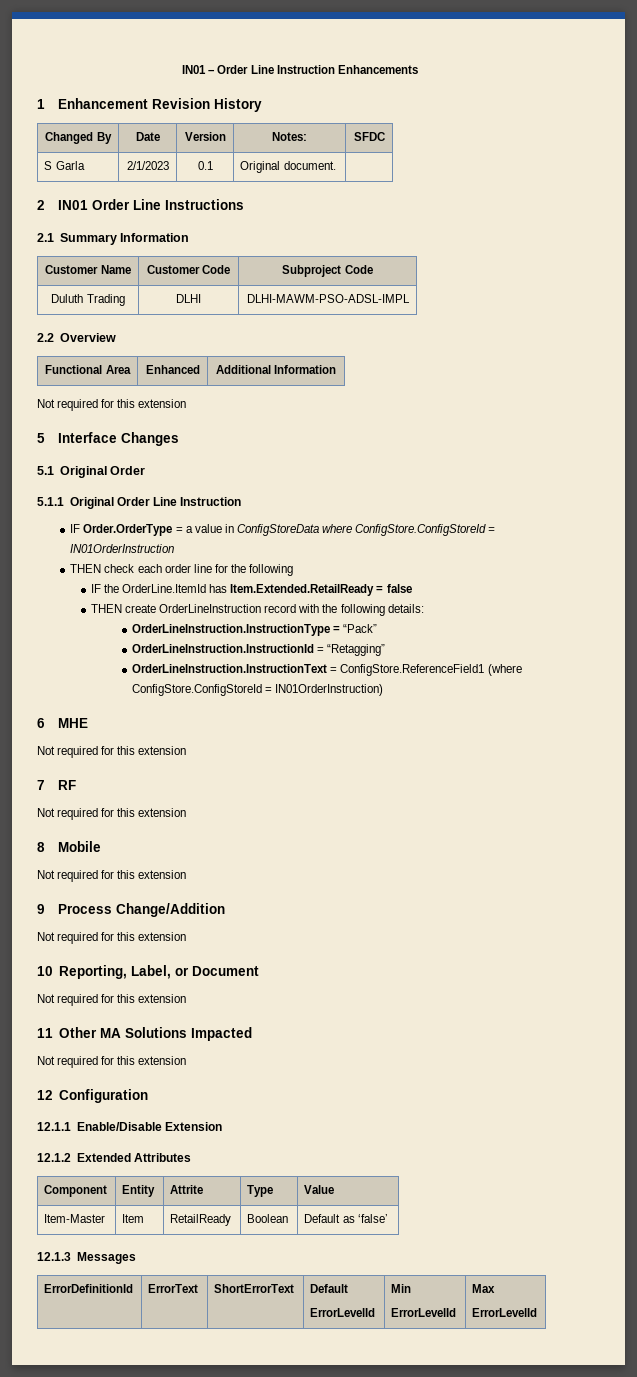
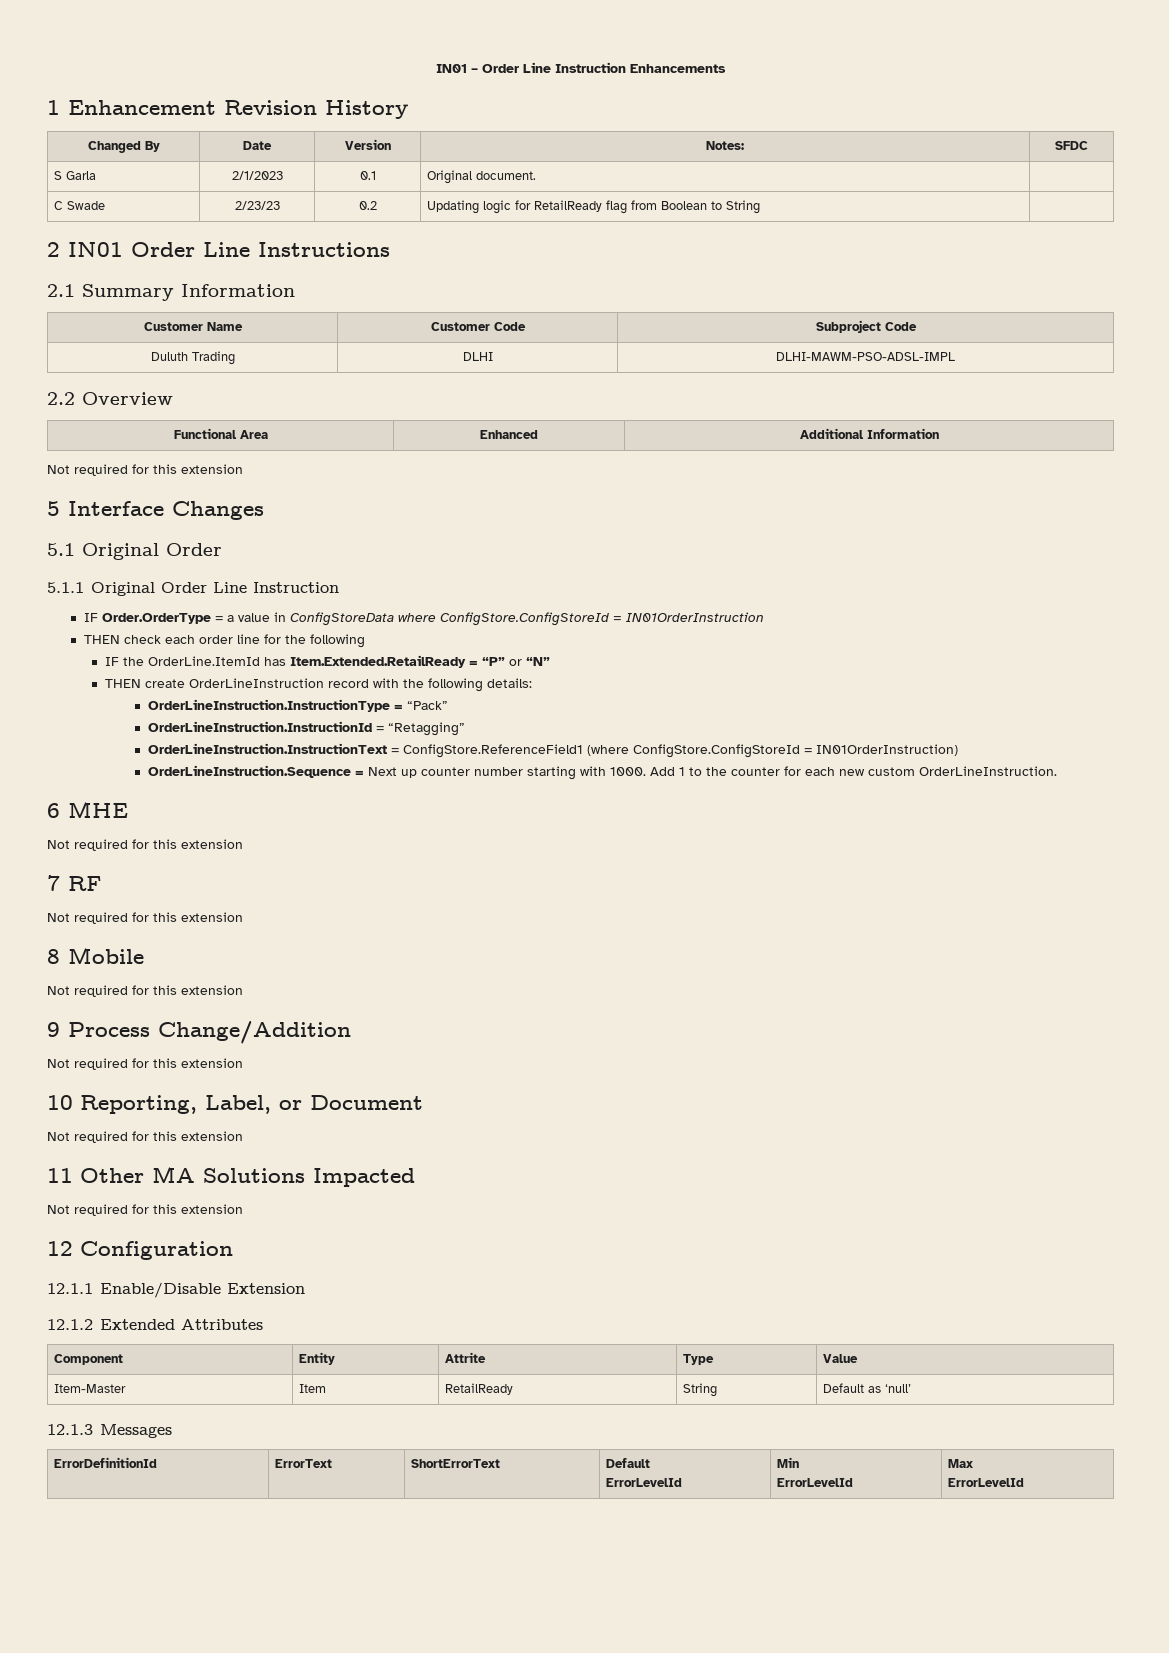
+ C Swade | 2/23/23 | 0.2 | Updating logic for RetailReady flag from Boolean to String |
- IF the OrderLine.ItemId has Item.Extended.RetailReady = false
+ IF the OrderLine.ItemId has Item.Extended.RetailReady = “P” or “N”
+ OrderLineInstruction.Sequence = Next up counter number starting with 1000. Add 1 to the counter for each new custom OrderLineInstruction.
- Item-Master | Item | RetailReady | Boolean | Default as ‘false’
+ Item-Master | Item | RetailReady | String | Default as ‘null’

